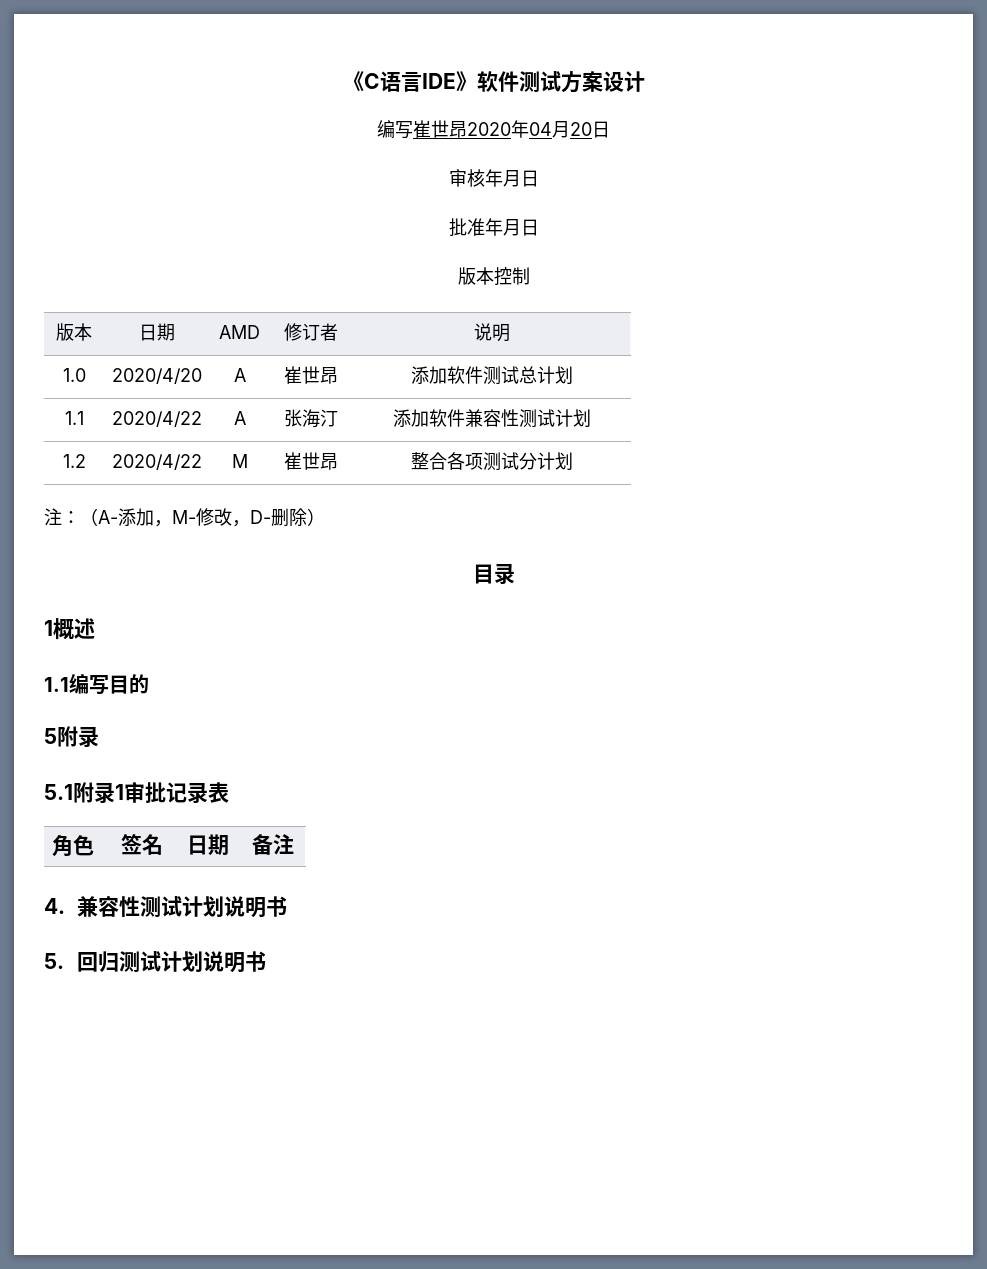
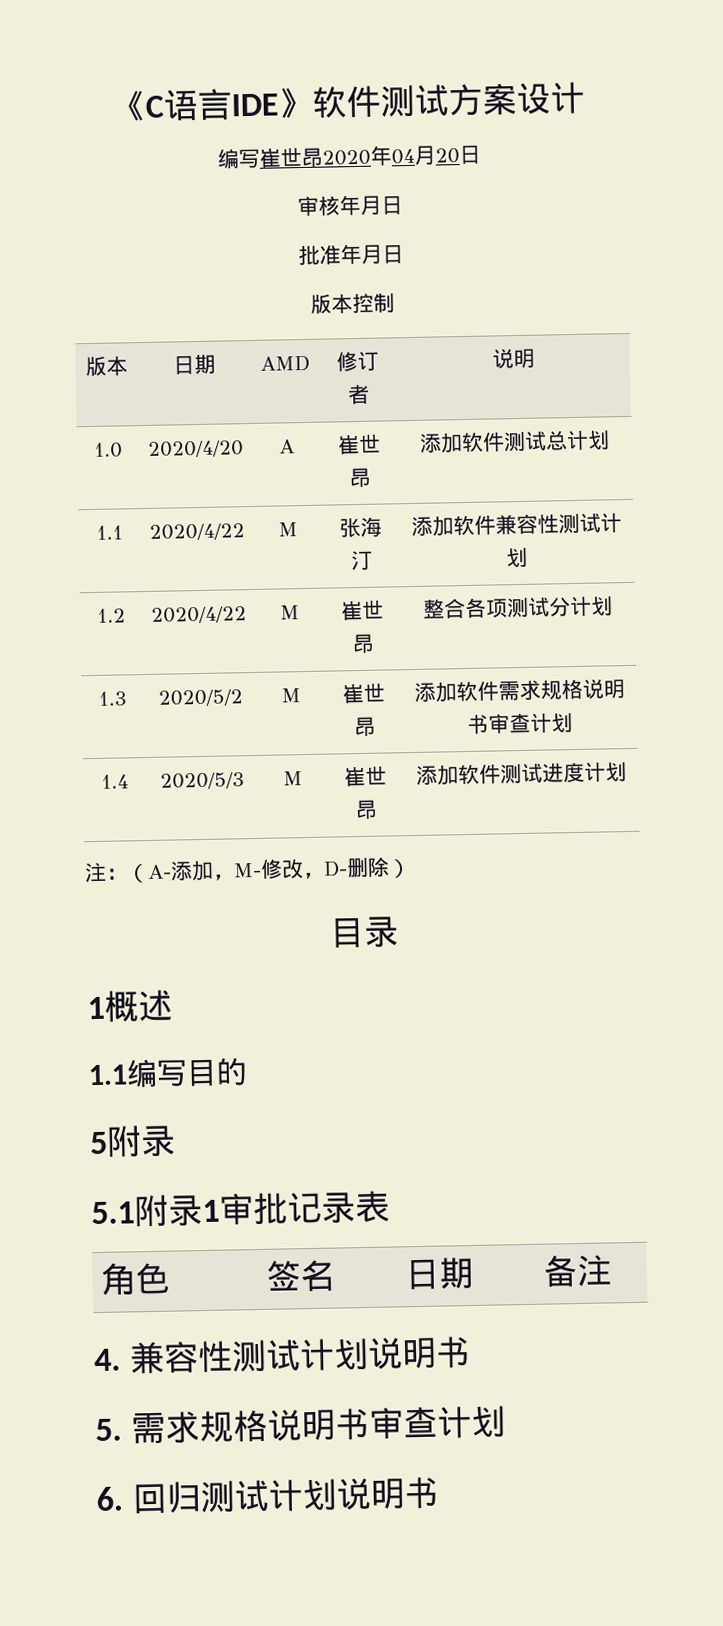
- 1.1 | 2020/4/22 | A | 张海汀 | 添加软件兼容性测试计划
+ 1.1 | 2020/4/22 | M | 张海汀 | 添加软件兼容性测试计划
+ 1.3 | 2020/5/2 | M | 崔世昂 | 添加软件需求规格说明书审查计划
+ 1.4 | 2020/5/3 | M | 崔世昂 | 添加软件测试进度计划
- 5.回归测试计划说明书
+ 5.需求规格说明书审查计划
+ 6.回归测试计划说明书

